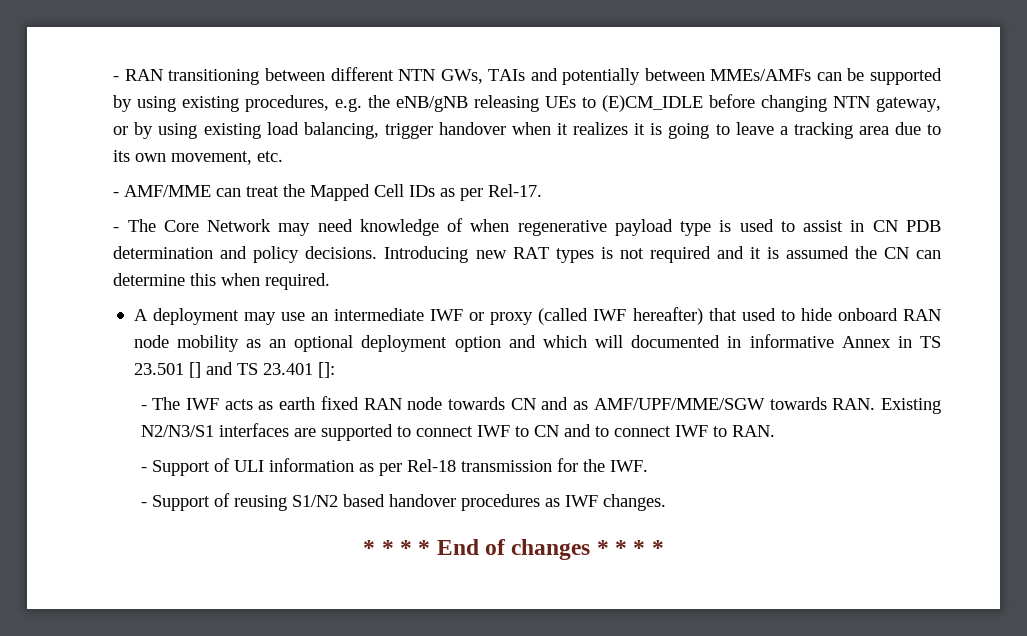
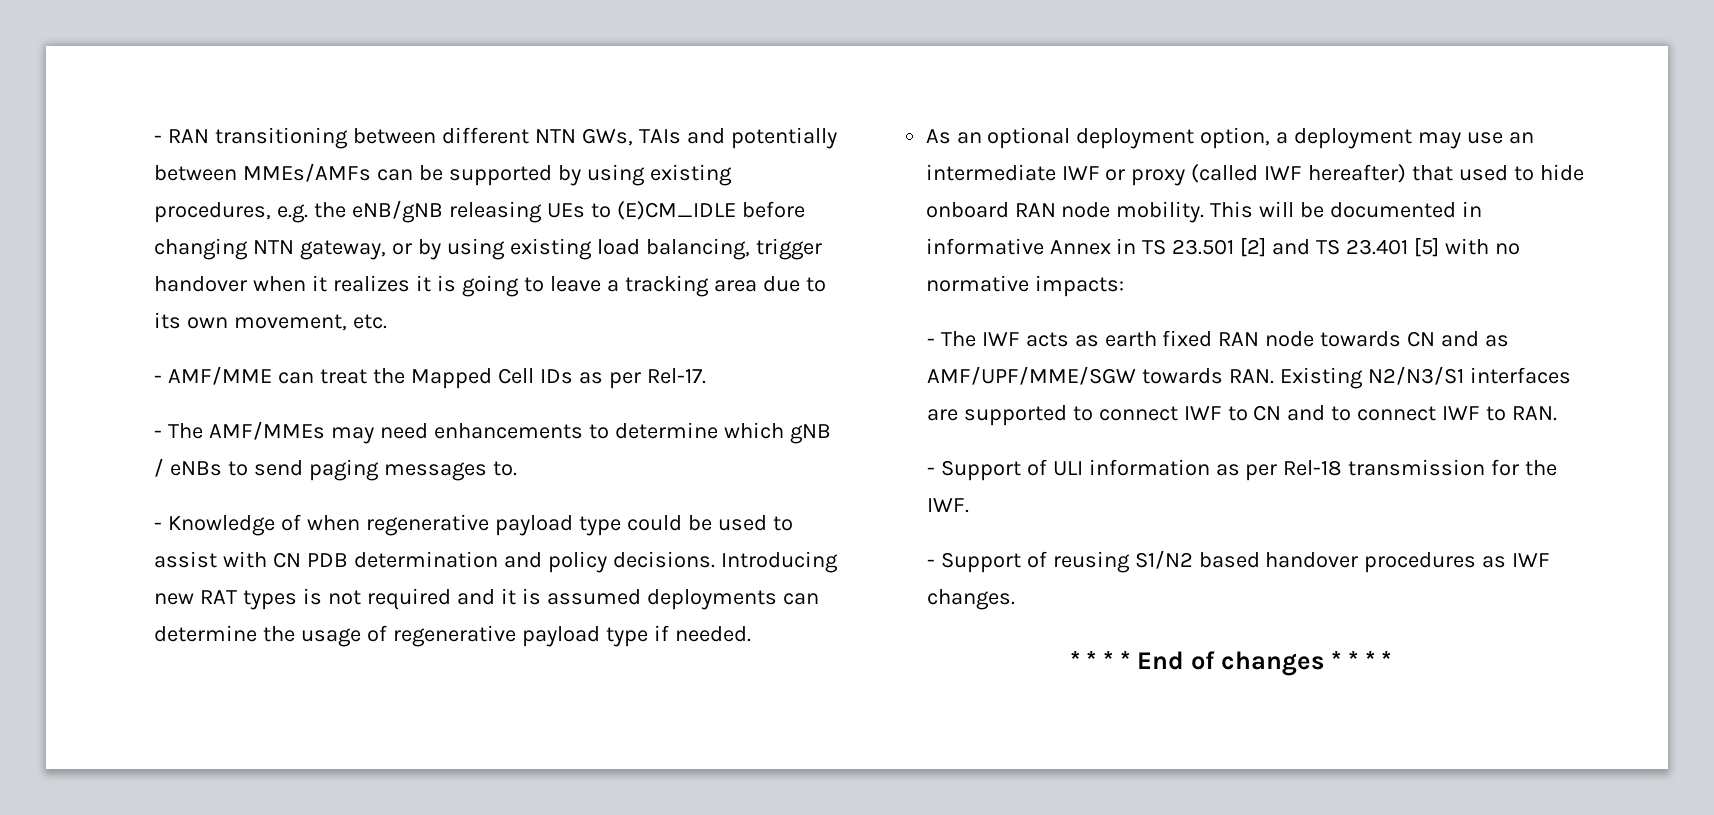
- - The Core Network may need knowledge of when regenerative payload type is used to assist in CN PDB determination and policy decisions.
+ - The AMF/MMEs may need enhancements to determine which gNB / eNBs to send paging messages to.
+ - Knowledge of when regenerative payload type could be used to assist with CN PDB determination and policy decisions.
- Introducing new RAT types is not required and it is assumed the CN can determine this when required.
- A deployment may use an intermediate IWF or proxy (called IWF hereafter) that used to hide onboard RAN node mobility as an optional deployment option and which will documented in informative Annex in TS 23.501 [] and TS 23.401 []:
+ Introducing new RAT types is not required and it is assumed deployments can determine the usage of regenerative payload type if needed.
+ As an optional deployment option, a deployment may use an intermediate IWF or proxy (called IWF hereafter) that used to hide onboard RAN node mobility. This will be documented in informative Annex in TS 23.501 [2] and TS 23.401 [5] with no normative impacts:

